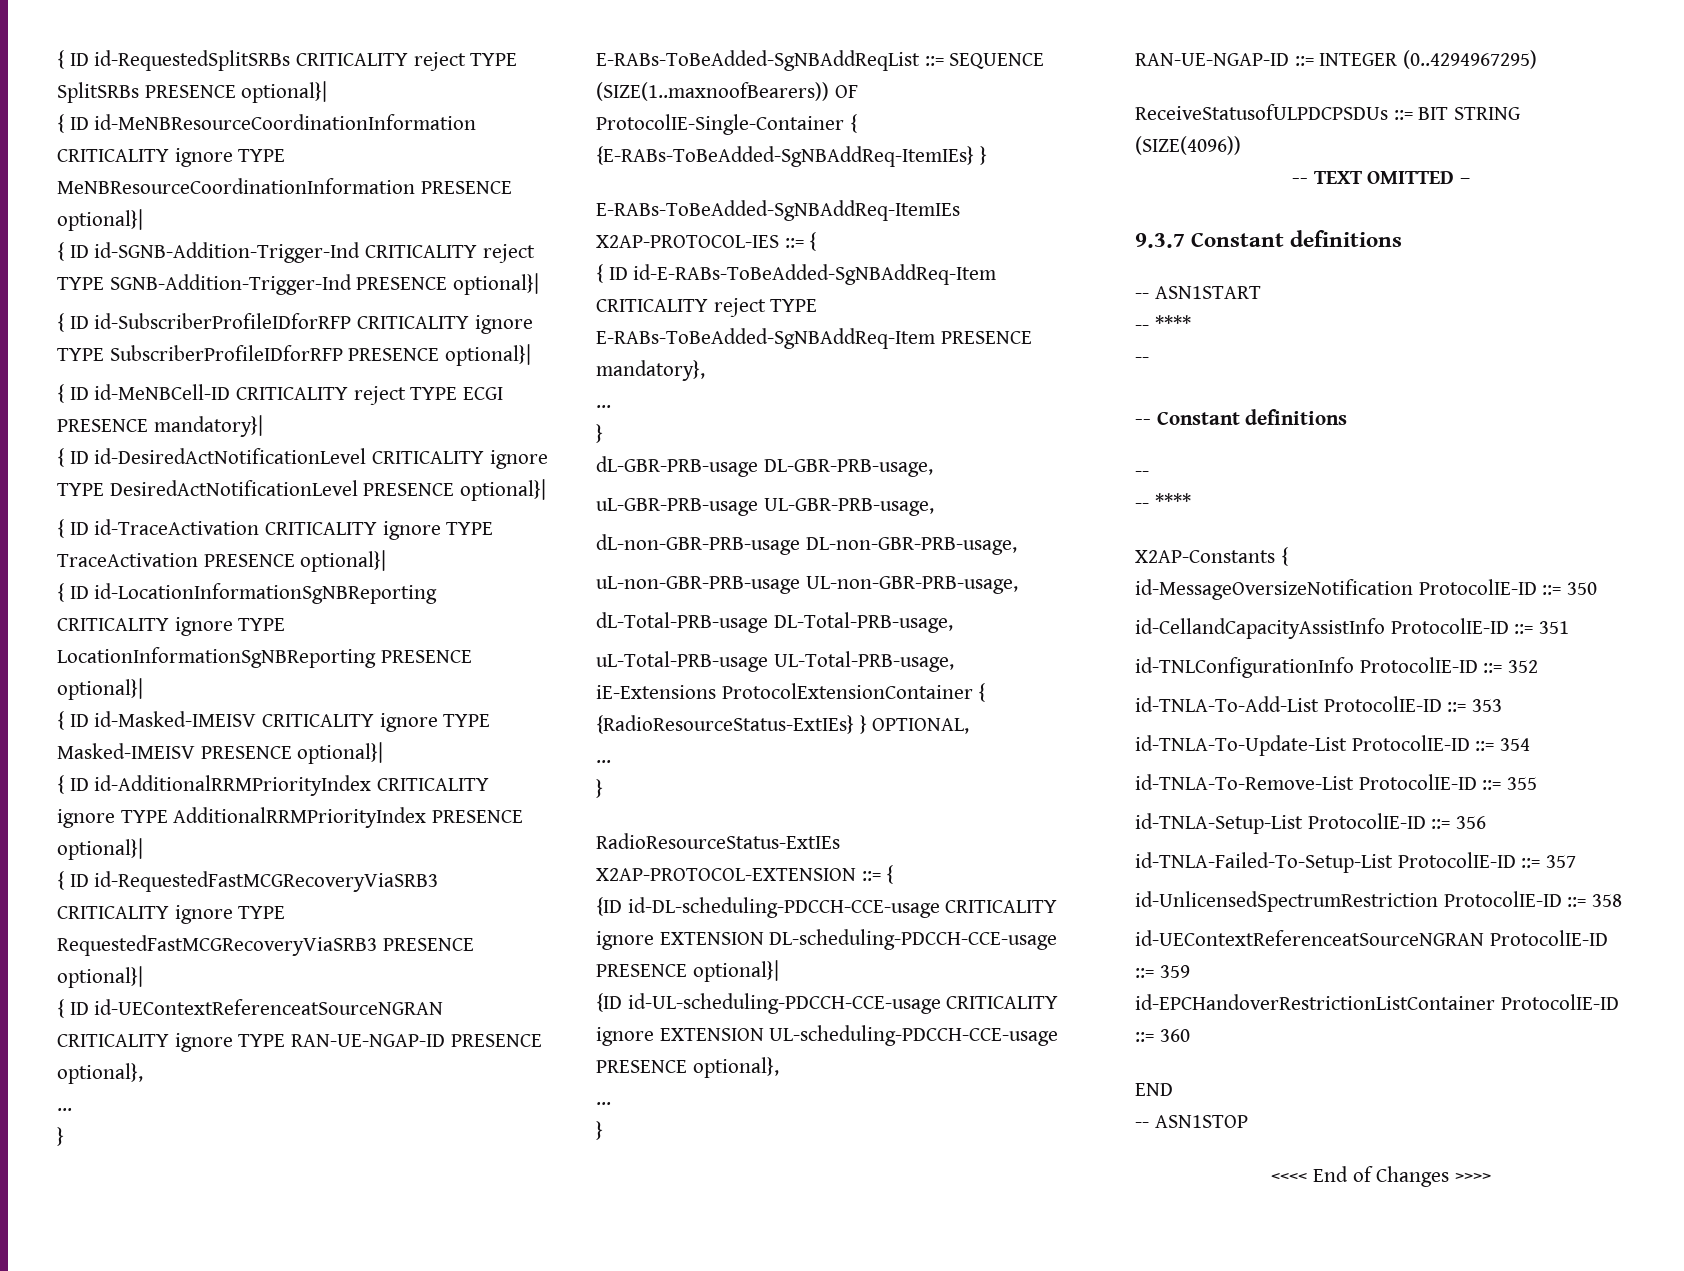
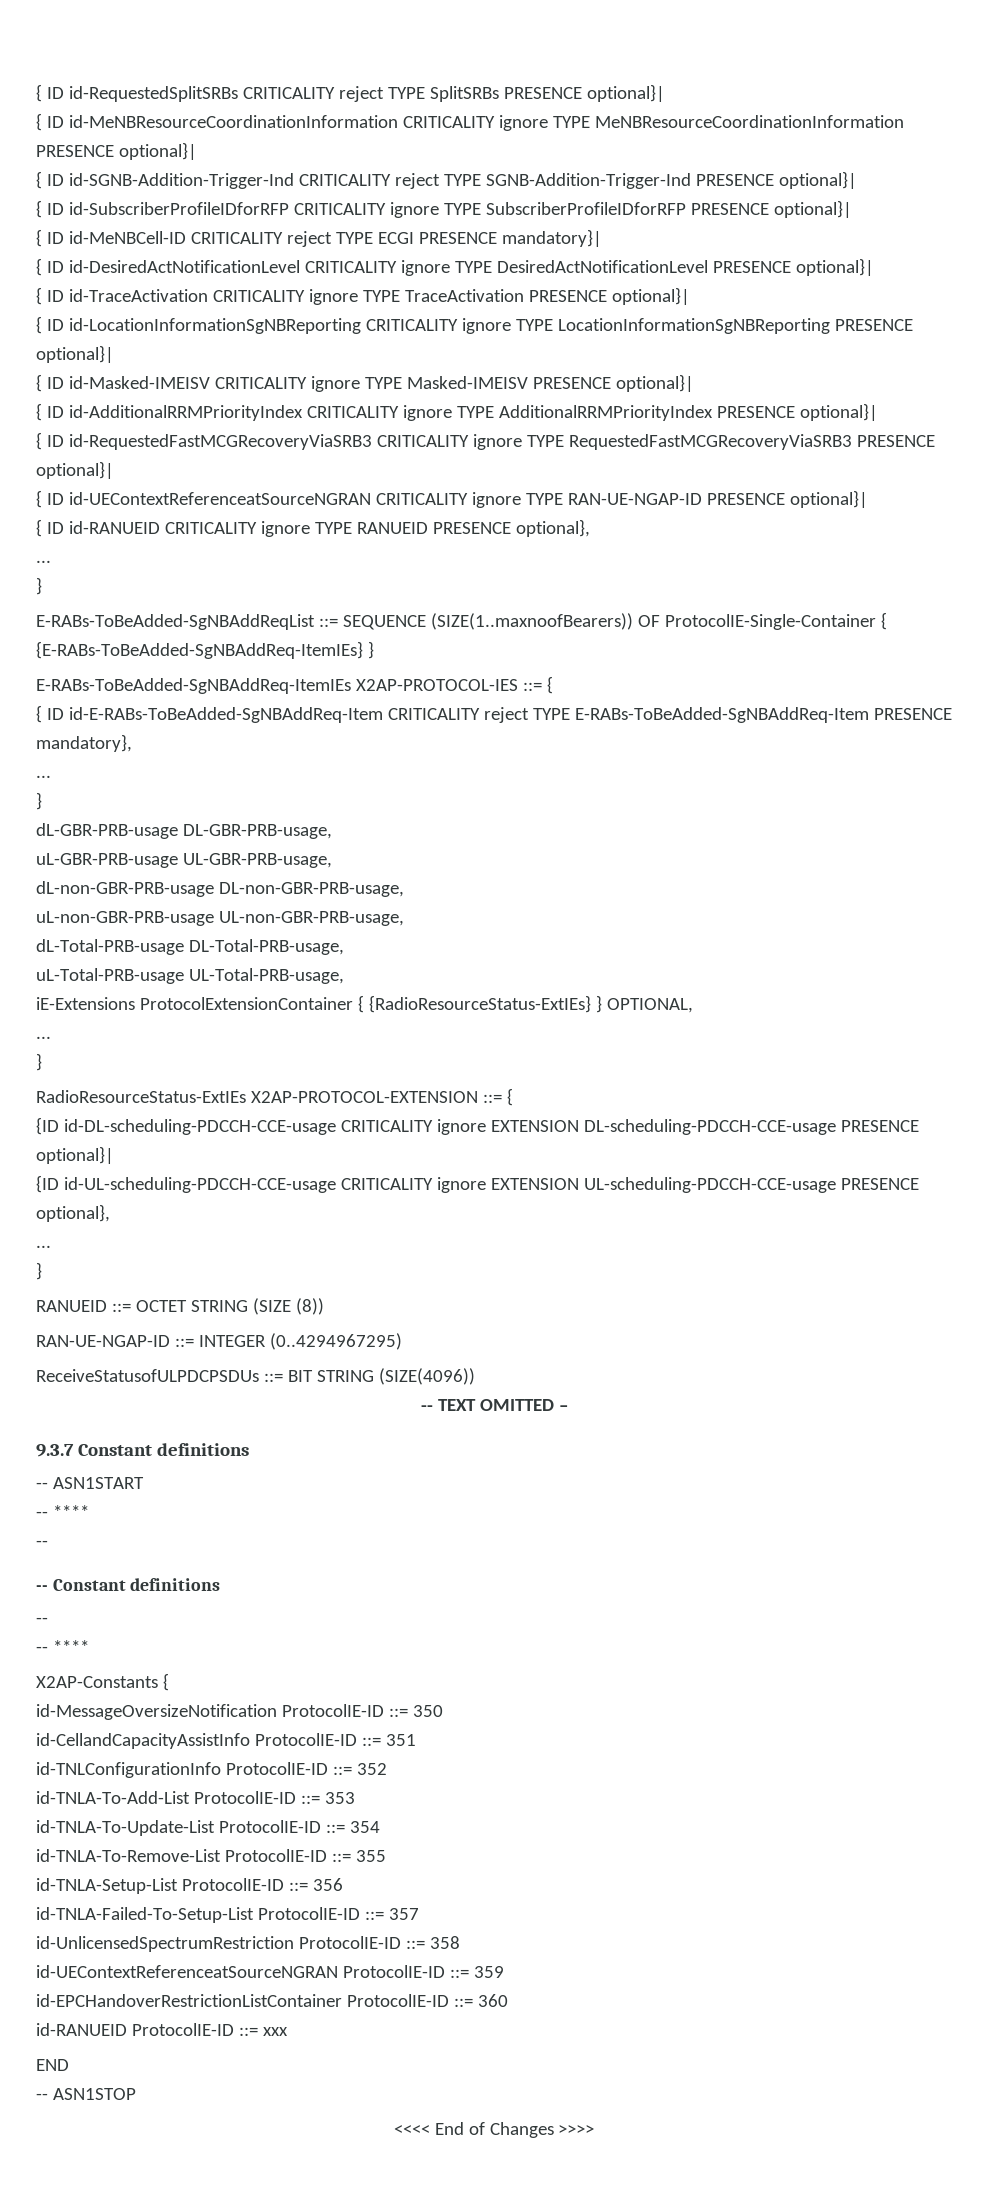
- { ID id-UEContextReferenceatSourceNGRAN CRITICALITY ignore TYPE RAN-UE-NGAP-ID PRESENCE optional},
+ { ID id-UEContextReferenceatSourceNGRAN CRITICALITY ignore TYPE RAN-UE-NGAP-ID PRESENCE optional}|
+ { ID id-RANUEID CRITICALITY ignore TYPE RANUEID PRESENCE optional},
+ RANUEID ::= OCTET STRING (SIZE (8))
+ id-RANUEID ProtocolIE-ID ::= xxx

